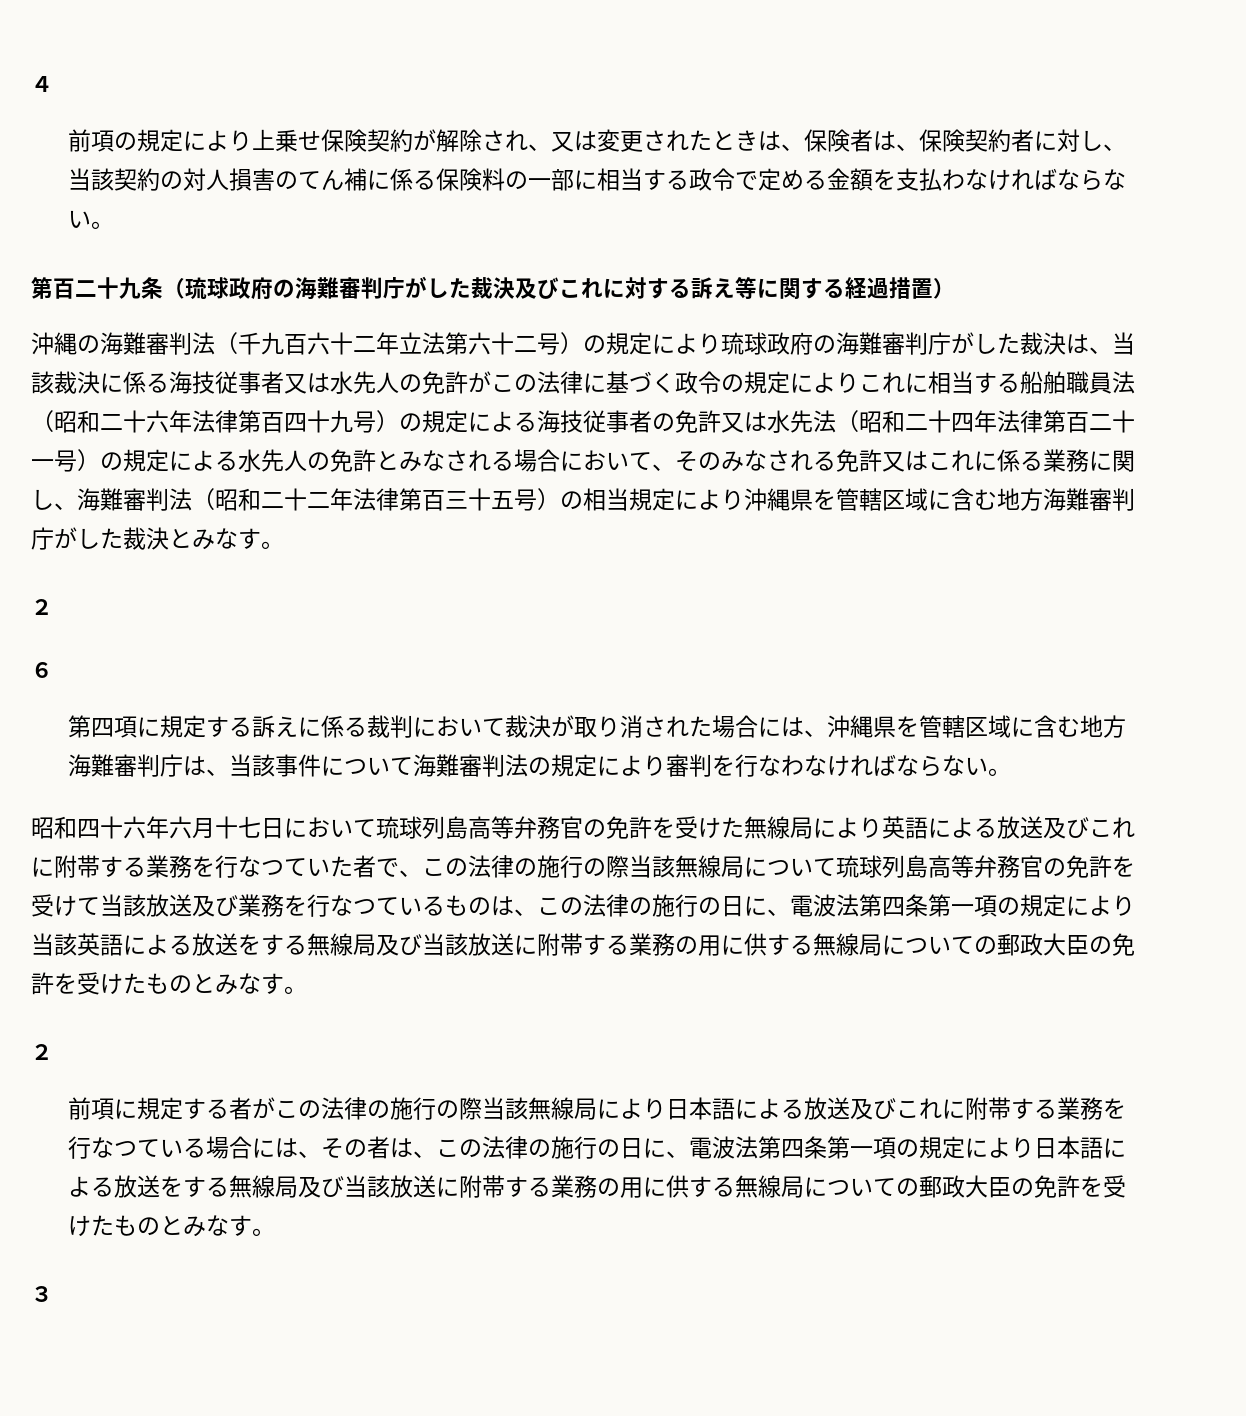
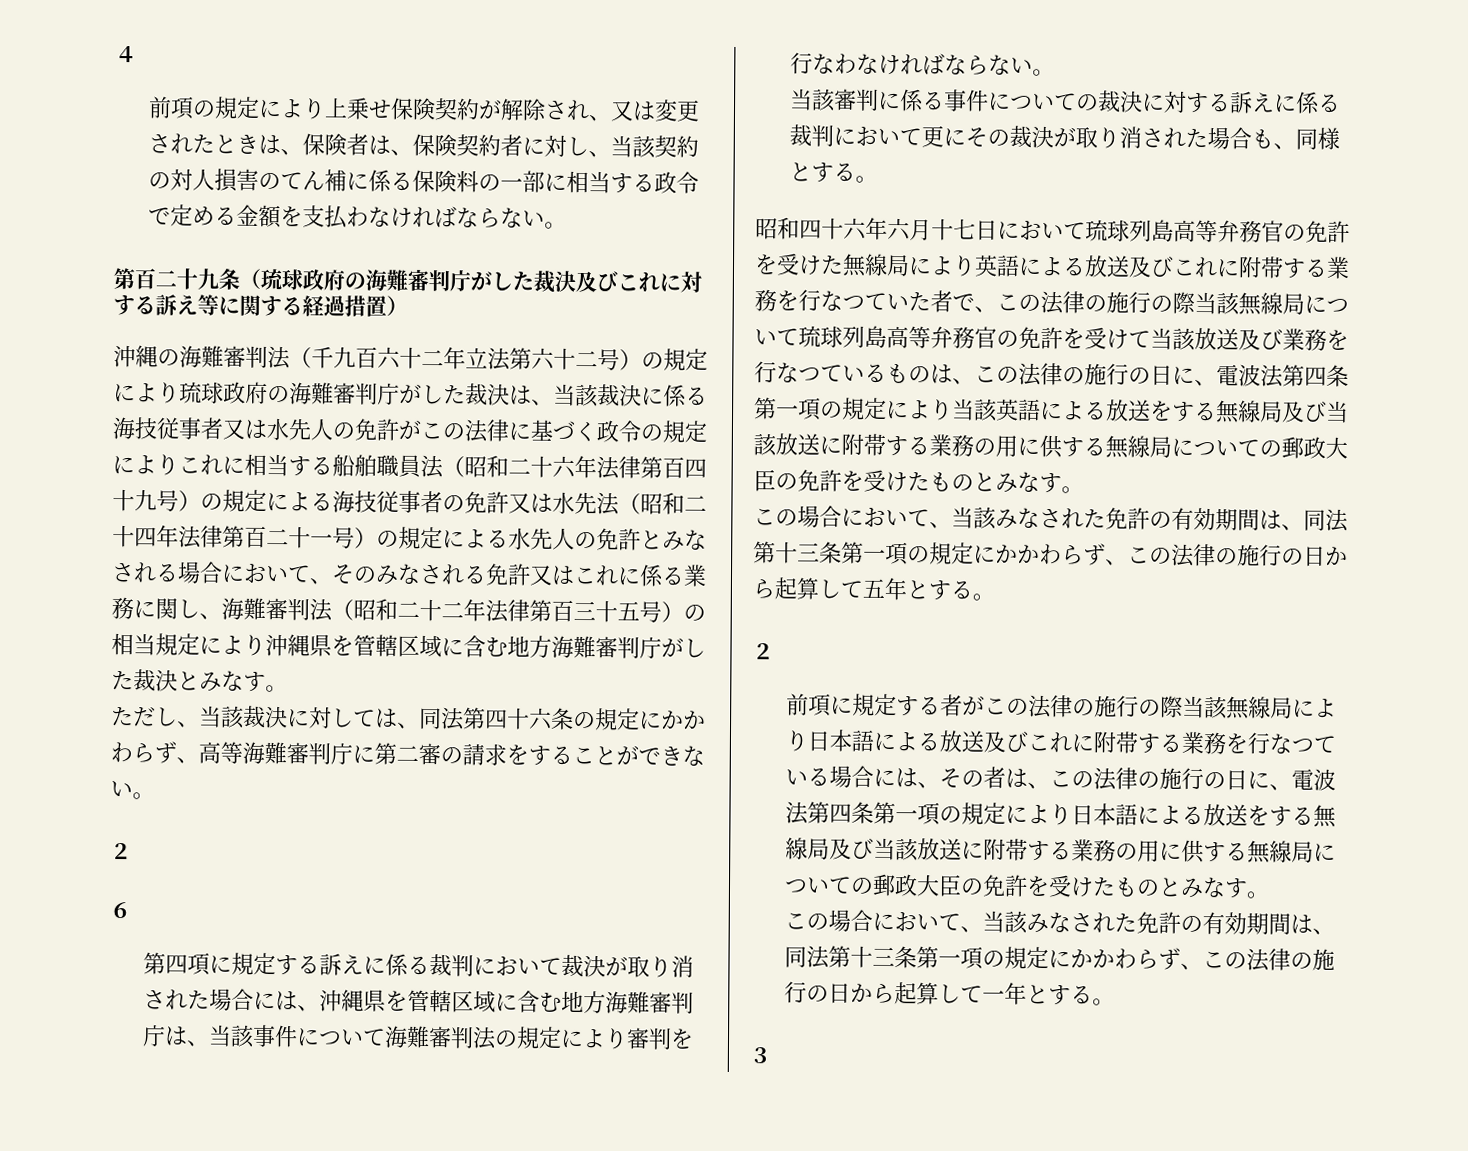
+ ただし、当該裁決に対しては、同法第四十六条の規定にかかわらず、高等海難審判庁に第二審の請求をすることができない。
+ 当該審判に係る事件についての裁決に対する訴えに係る裁判において更にその裁決が取り消された場合も、同様とする。
+ この場合において、当該みなされた免許の有効期間は、同法第十三条第一項の規定にかかわらず、この法律の施行の日から起算して五年とする。
+ この場合において、当該みなされた免許の有効期間は、同法第十三条第一項の規定にかかわらず、この法律の施行の日から起算して一年とする。

